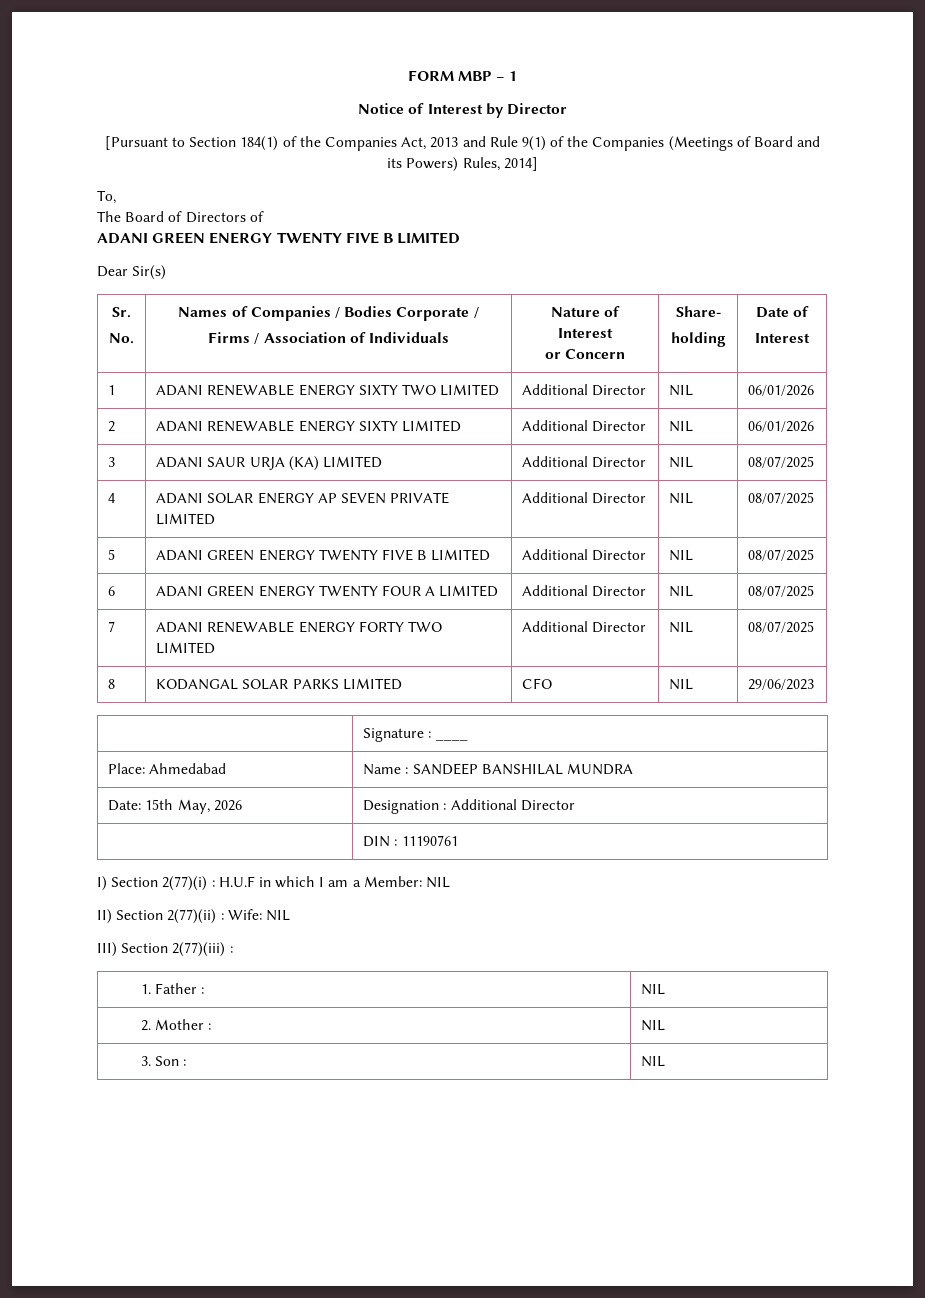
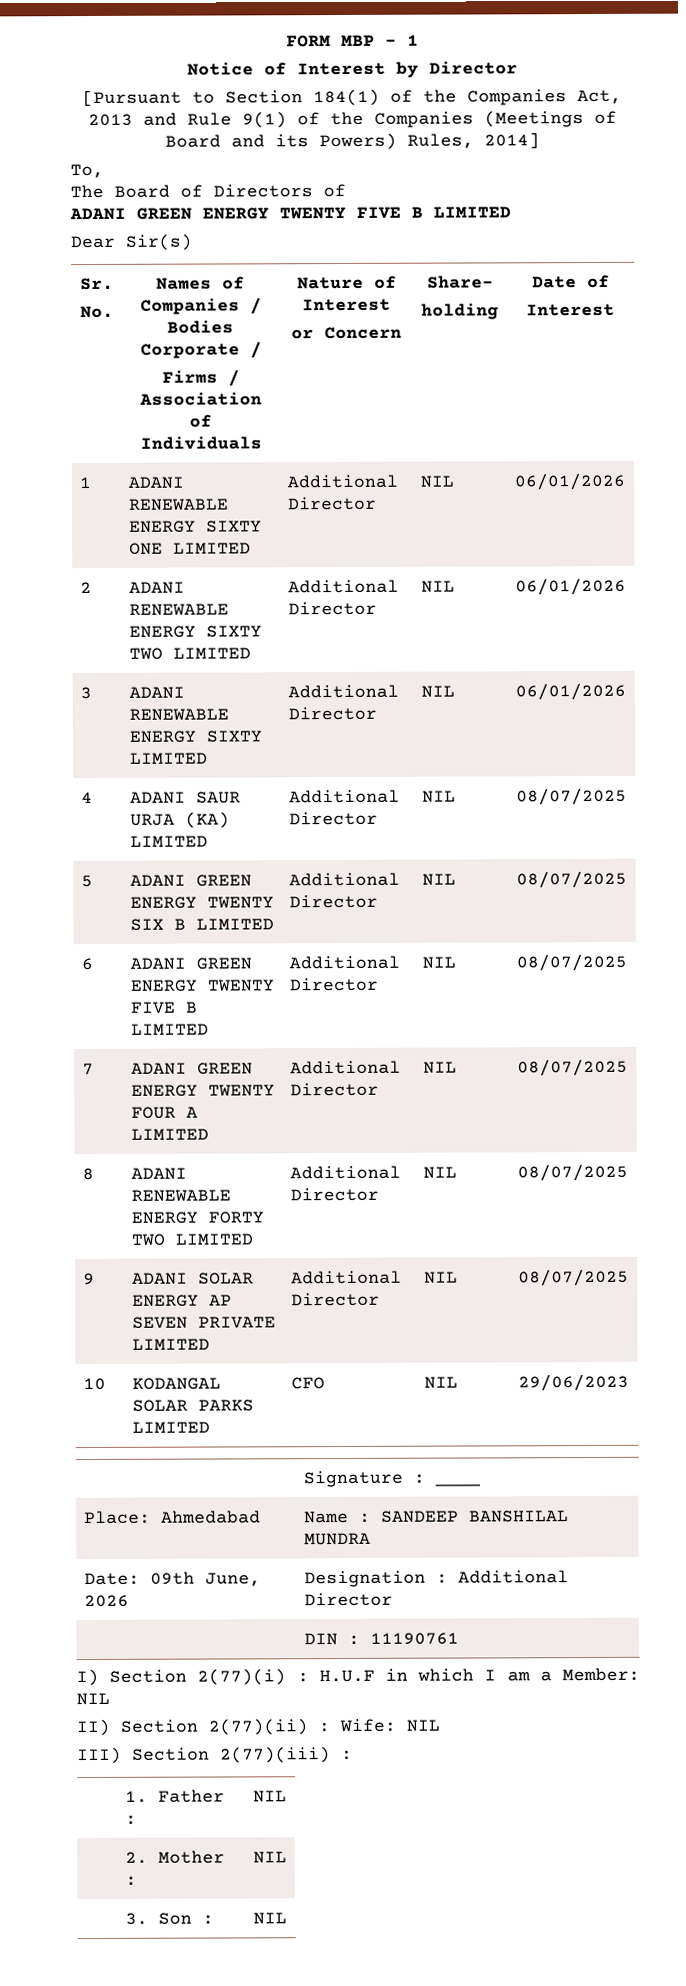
- 1 | ADANI RENEWABLE ENERGY SIXTY TWO LIMITED | Additional Director | NIL | 06/01/2026
+ 1 | ADANI RENEWABLE ENERGY SIXTY ONE LIMITED | Additional Director | NIL | 06/01/2026
- 2 | ADANI RENEWABLE ENERGY SIXTY LIMITED | Additional Director | NIL | 06/01/2026
+ 2 | ADANI RENEWABLE ENERGY SIXTY TWO LIMITED | Additional Director | NIL | 06/01/2026
- 3 | ADANI SAUR URJA (KA) LIMITED | Additional Director | NIL | 08/07/2025
+ 3 | ADANI RENEWABLE ENERGY SIXTY LIMITED | Additional Director | NIL | 06/01/2026
+ 4 | ADANI SAUR URJA (KA) LIMITED | Additional Director | NIL | 08/07/2025
- 4 | ADANI SOLAR ENERGY AP SEVEN PRIVATE LIMITED | Additional Director | NIL | 08/07/2025
+ 5 | ADANI GREEN ENERGY TWENTY SIX B LIMITED | Additional Director | NIL | 08/07/2025
+ 6 | ADANI GREEN ENERGY TWENTY FIVE B LIMITED | Additional Director | NIL | 08/07/2025
+ 7 | ADANI GREEN ENERGY TWENTY FOUR A LIMITED | Additional Director | NIL | 08/07/2025
+ 8 | ADANI RENEWABLE ENERGY FORTY TWO LIMITED | Additional Director | NIL | 08/07/2025
+ 9 | ADANI SOLAR ENERGY AP SEVEN PRIVATE LIMITED | Additional Director | NIL | 08/07/2025
- 5 | ADANI GREEN ENERGY TWENTY FIVE B LIMITED | Additional Director | NIL | 08/07/2025
- 6 | ADANI GREEN ENERGY TWENTY FOUR A LIMITED | Additional Director | NIL | 08/07/2025
- 7 | ADANI RENEWABLE ENERGY FORTY TWO LIMITED | Additional Director | NIL | 08/07/2025
- 8 | KODANGAL SOLAR PARKS LIMITED | CFO | NIL | 29/06/2023
+ 10 | KODANGAL SOLAR PARKS LIMITED | CFO | NIL | 29/06/2023
- Date: 15th May, 2026 | Designation : Additional Director
+ Date: 09th June, 2026 | Designation : Additional Director

